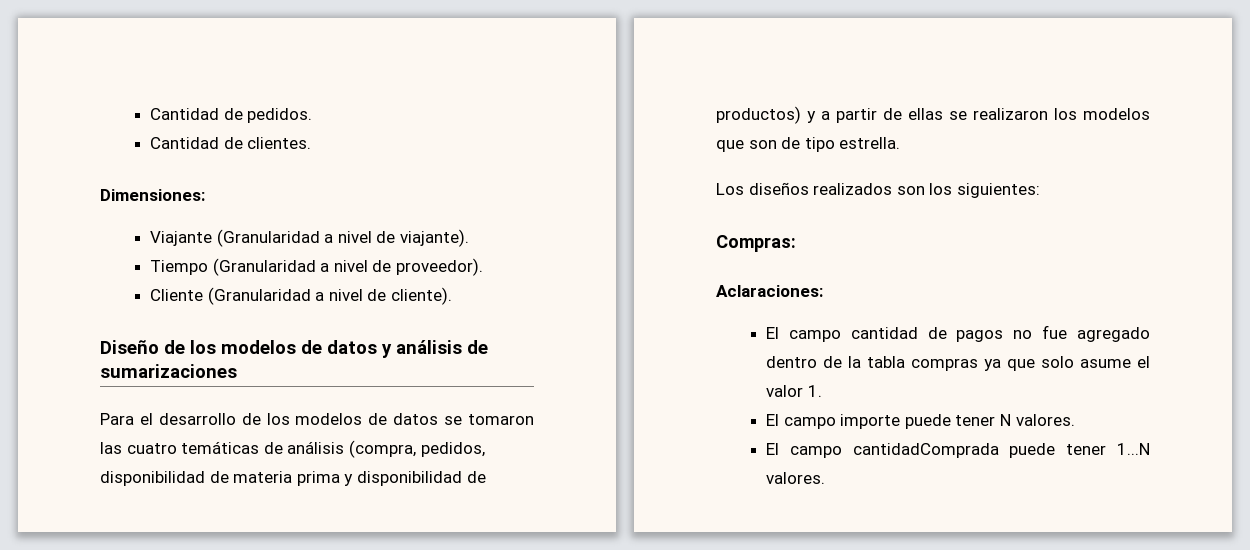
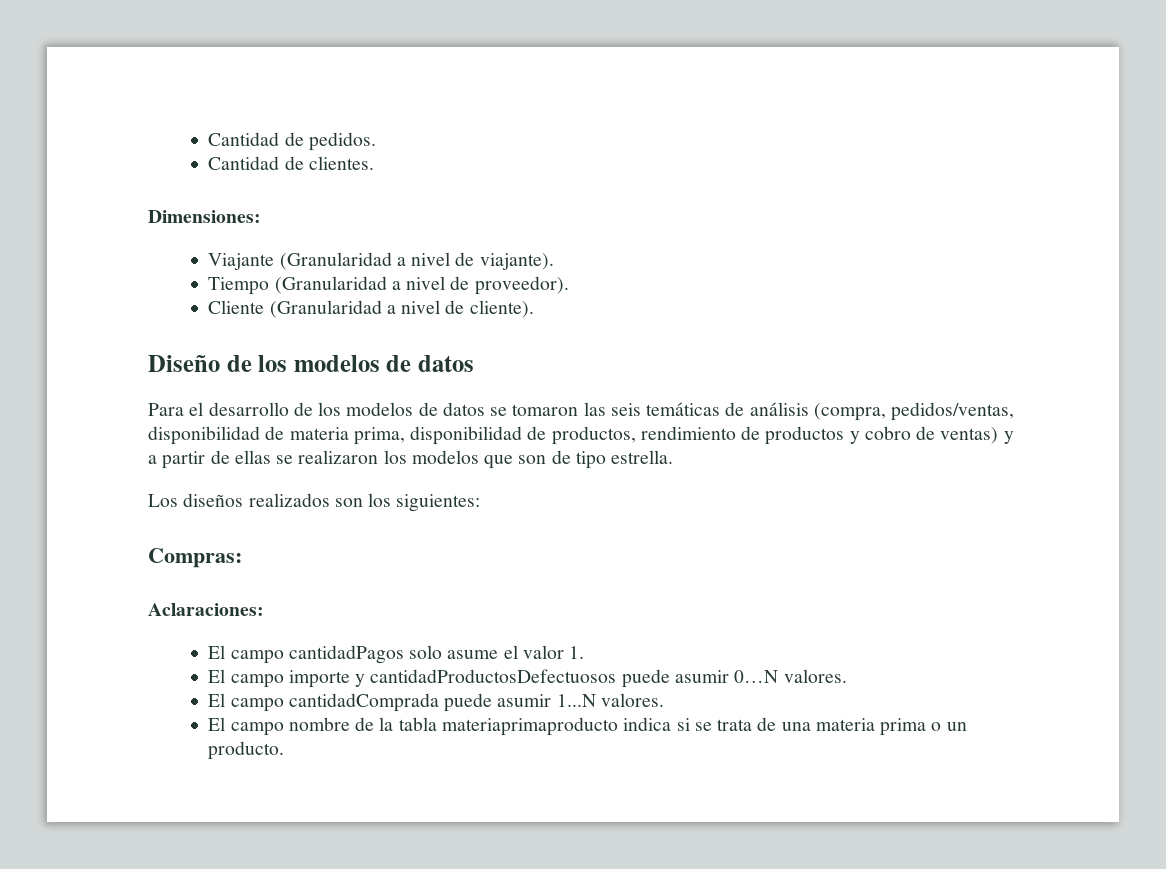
- Diseño de los modelos de datos y análisis de sumarizaciones
+ Diseño de los modelos de datos
- Para el desarrollo de los modelos de datos se tomaron las cuatro temáticas de análisis (compra, pedidos, disponibilidad de materia prima y disponibilidad de productos) y a partir de ellas se realizaron los modelos que son de tipo estrella.
+ Para el desarrollo de los modelos de datos se tomaron las seis temáticas de análisis (compra, pedidos/ventas, disponibilidad de materia prima, disponibilidad de productos, rendimiento de productos y cobro de ventas) y a partir de ellas se realizaron los modelos que son de tipo estrella.
- El campo cantidad de pagos no fue agregado dentro de la tabla compras ya que solo asume el valor 1.
+ El campo cantidadPagos solo asume el valor 1.
- El campo importe puede tener N valores.
+ El campo importe y cantidadProductosDefectuosos puede asumir 0…N valores.
- El campo cantidadComprada puede tener 1...N valores.
+ El campo cantidadComprada puede asumir 1...N valores.
+ El campo nombre de la tabla materiaprimaproducto indica si se trata de una materia prima o un producto.

